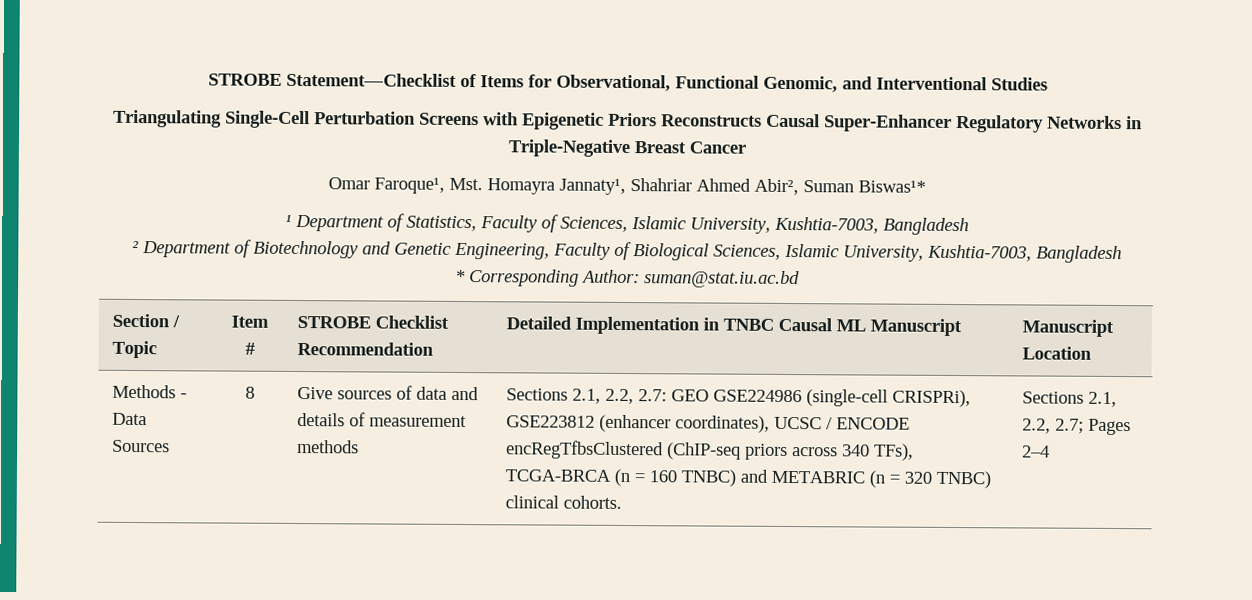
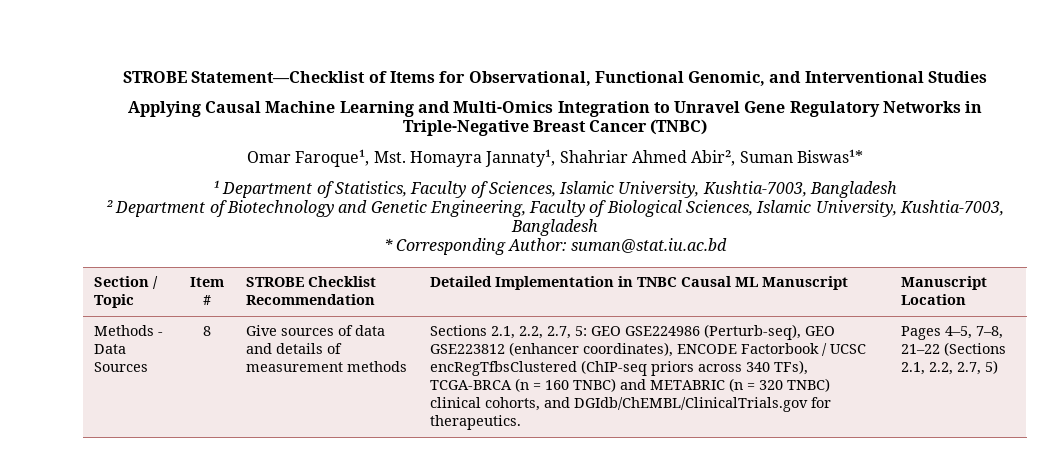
- Triangulating Single-Cell Perturbation Screens with Epigenetic Priors Reconstructs Causal Super-Enhancer Regulatory Networks in Triple-Negative Breast Cancer
+ Applying Causal Machine Learning and Multi-Omics Integration to Unravel Gene Regulatory Networks in Triple-Negative Breast Cancer (TNBC)
- Sections 2.1, 2.2, 2.7: GEO GSE224986 (single-cell CRISPRi), GSE223812 (enhancer coordinates), UCSC / ENCODE encRegTfbsClustered (ChIP-seq priors across 340 TFs), TCGA-BRCA (n = 160 TNBC) and METABRIC (n = 320 TNBC) clinical cohorts. | Sections 2.1, 2.2, 2.7; Pages 2–4
+ Sections 2.1, 2.2, 2.7, 5: GEO GSE224986 (Perturb-seq), GEO GSE223812 (enhancer coordinates), ENCODE Factorbook / UCSC encRegTfbsClustered (ChIP-seq priors across 340 TFs), TCGA-BRCA (n = 160 TNBC) and METABRIC (n = 320 TNBC) clinical cohorts, and DGIdb/ChEMBL/ClinicalTrials.gov for therapeutics. | Pages 4–5, 7–8, 21–22 (Sections 2.1, 2.2, 2.7, 5)

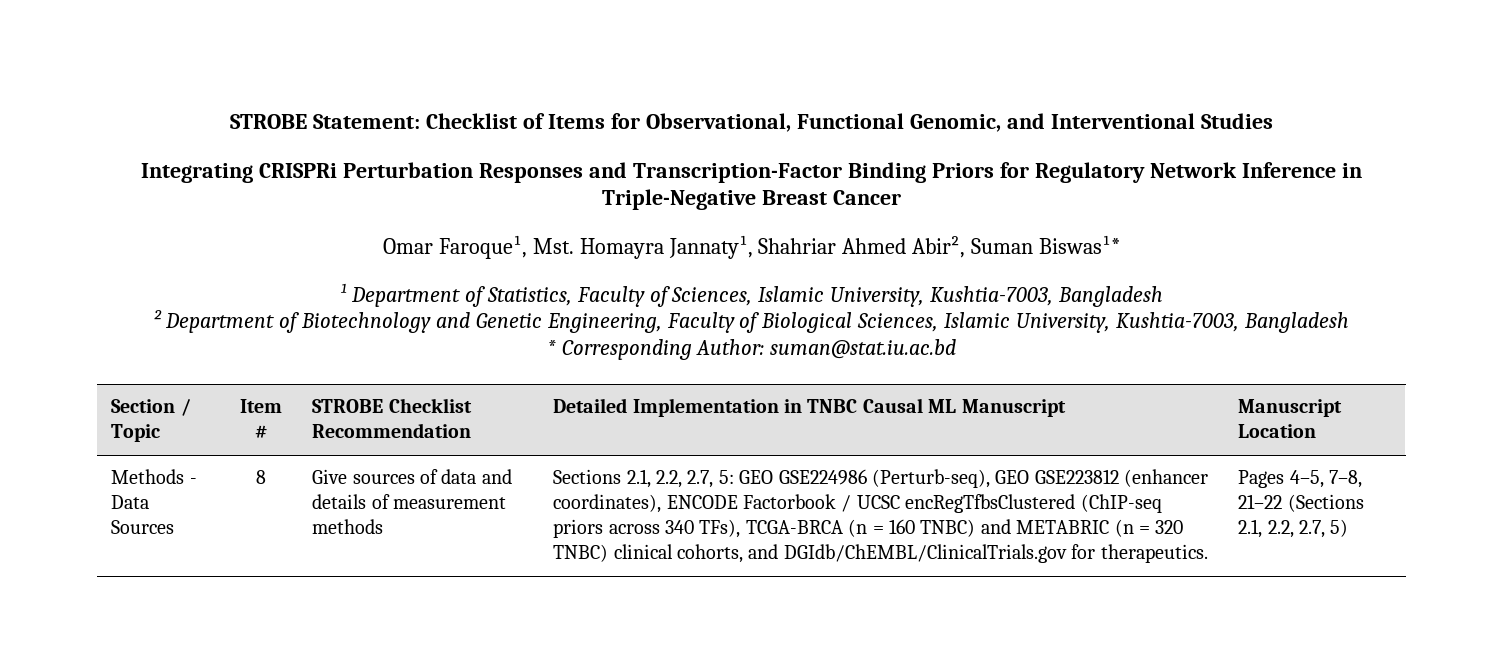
- STROBE Statement—Checklist of Items for Observational, Functional Genomic, and Interventional Studies
+ STROBE Statement: Checklist of Items for Observational, Functional Genomic, and Interventional Studies
- Applying Causal Machine Learning and Multi-Omics Integration to Unravel Gene Regulatory Networks in Triple-Negative Breast Cancer (TNBC)
+ Integrating CRISPRi Perturbation Responses and Transcription-Factor Binding Priors for Regulatory Network Inference in Triple-Negative Breast Cancer

